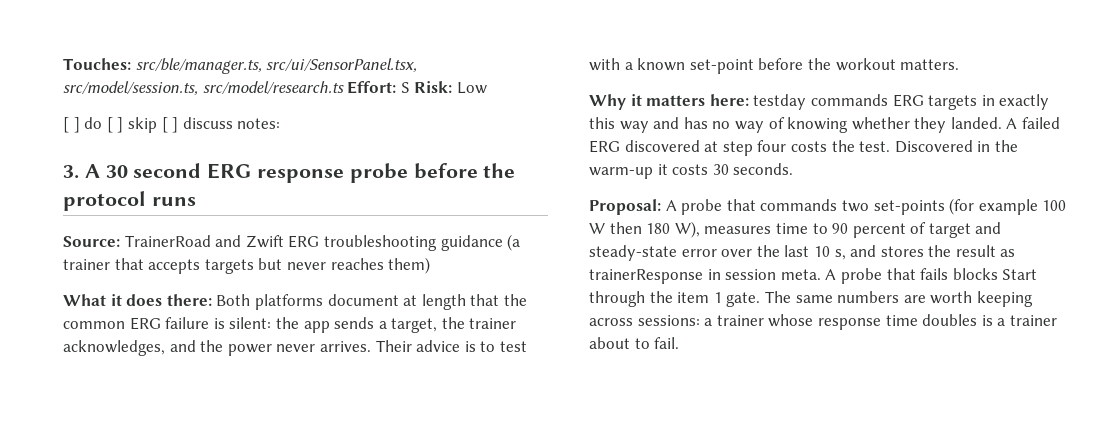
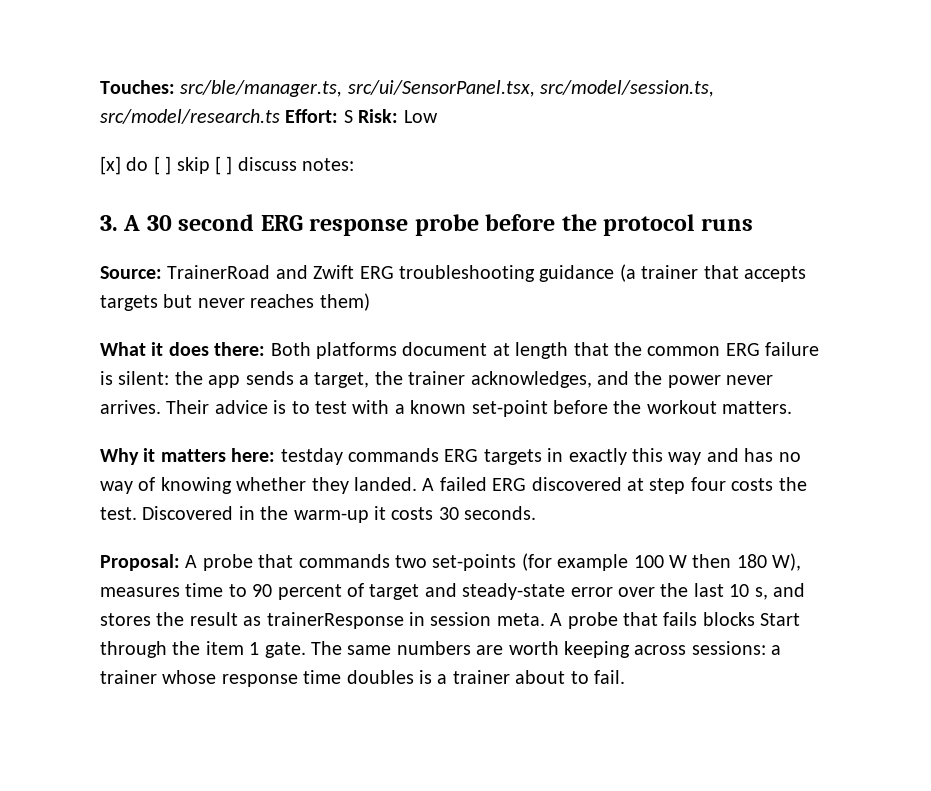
- [ ] do [ ] skip [ ] discuss notes:
+ [x] do [ ] skip [ ] discuss notes:

